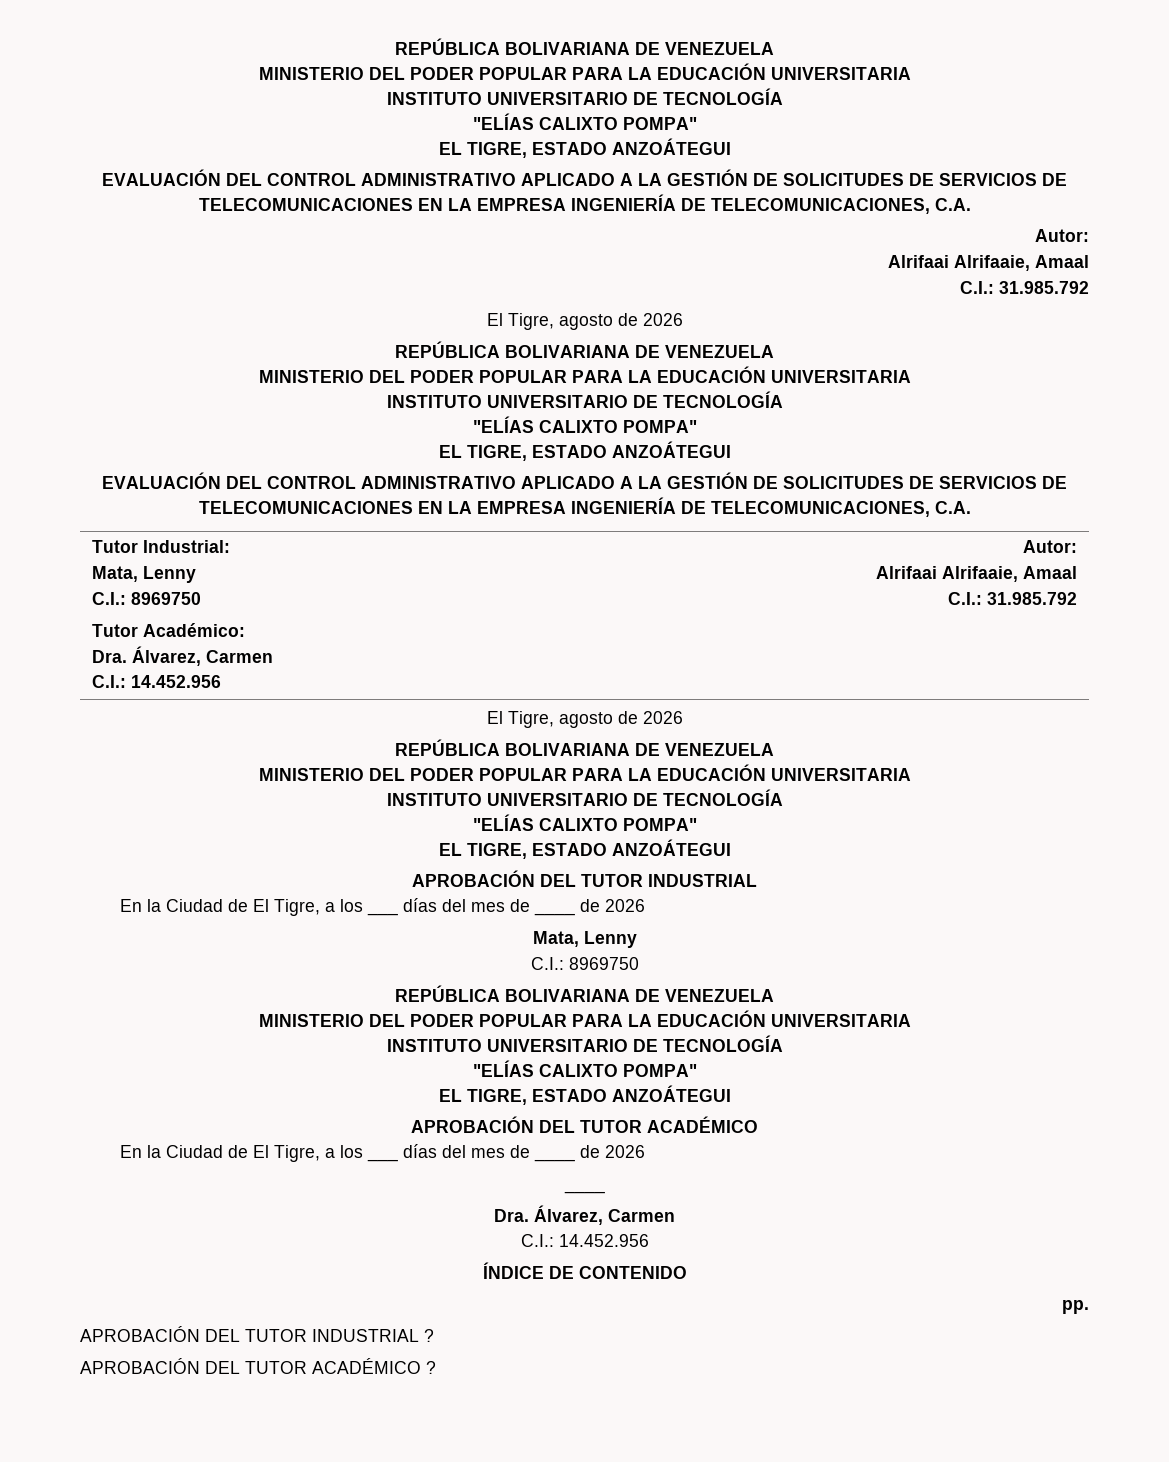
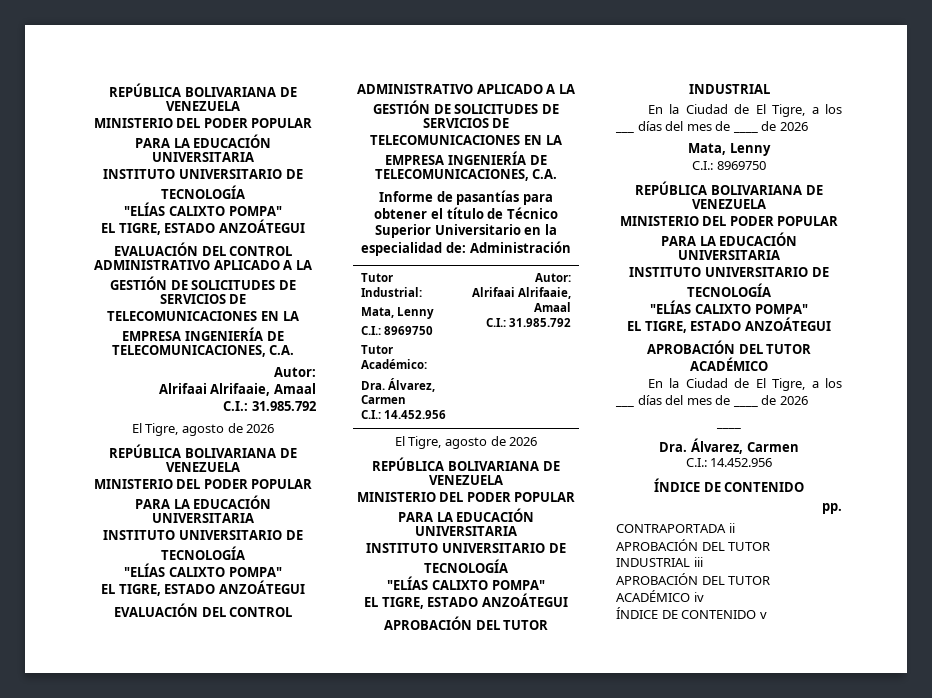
+ Informe de pasantías para obtener el título de Técnico Superior Universitario en la especialidad de: Administración
- APROBACIÓN DEL TUTOR INDUSTRIAL ?
- APROBACIÓN DEL TUTOR ACADÉMICO ?
+ CONTRAPORTADA ii
+ APROBACIÓN DEL TUTOR INDUSTRIAL iii
+ APROBACIÓN DEL TUTOR ACADÉMICO iv
+ ÍNDICE DE CONTENIDO v

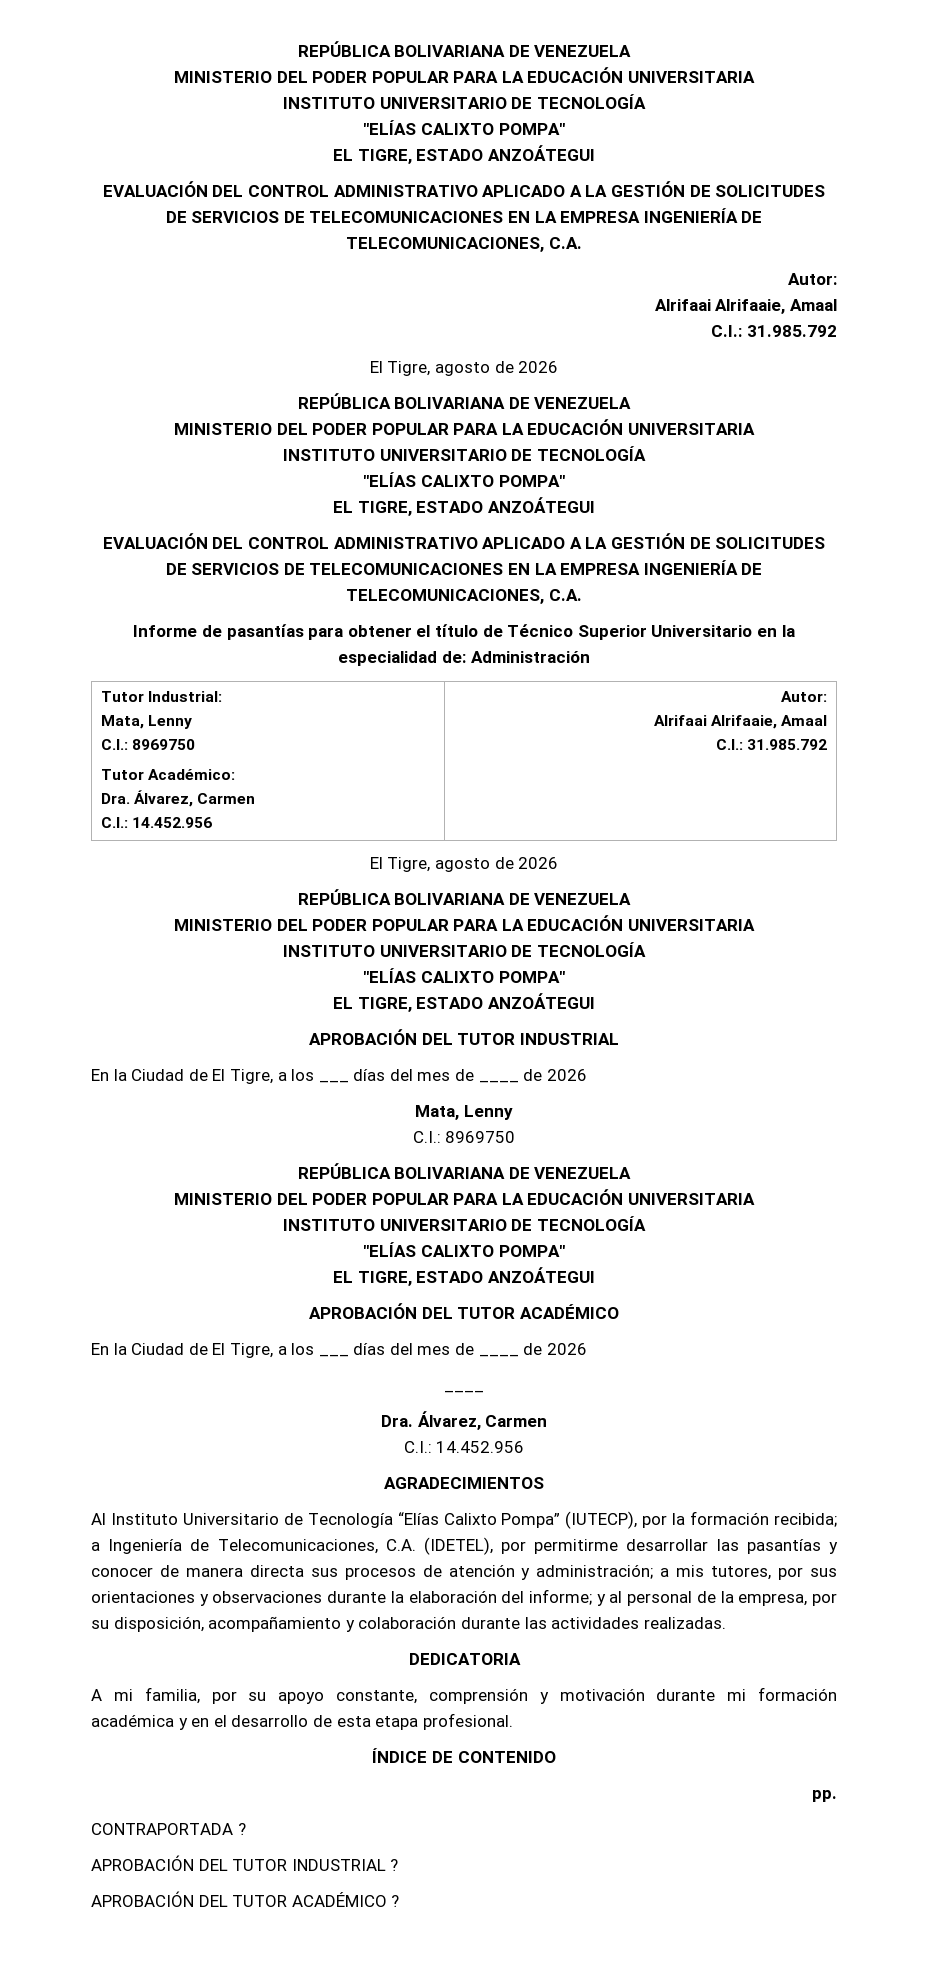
+ AGRADECIMIENTOS
+ Al Instituto Universitario de Tecnología “Elías Calixto Pompa” (IUTECP), por la formación recibida; a Ingeniería de Telecomunicaciones, C.A. (IDETEL), por permitirme desarrollar las pasantías y conocer de manera directa sus procesos de atención y administración; a mis tutores, por sus orientaciones y observaciones durante la elaboración del informe; y al personal de la empresa, por su disposición, acompañamiento y colaboración durante las actividades realizadas.
+ DEDICATORIA
+ A mi familia, por su apoyo constante, comprensión y motivación durante mi formación académica y en el desarrollo de esta etapa profesional.
- CONTRAPORTADA ii
- APROBACIÓN DEL TUTOR INDUSTRIAL iii
- APROBACIÓN DEL TUTOR ACADÉMICO iv
- ÍNDICE DE CONTENIDO v
+ CONTRAPORTADA ?
+ APROBACIÓN DEL TUTOR INDUSTRIAL ?
+ APROBACIÓN DEL TUTOR ACADÉMICO ?

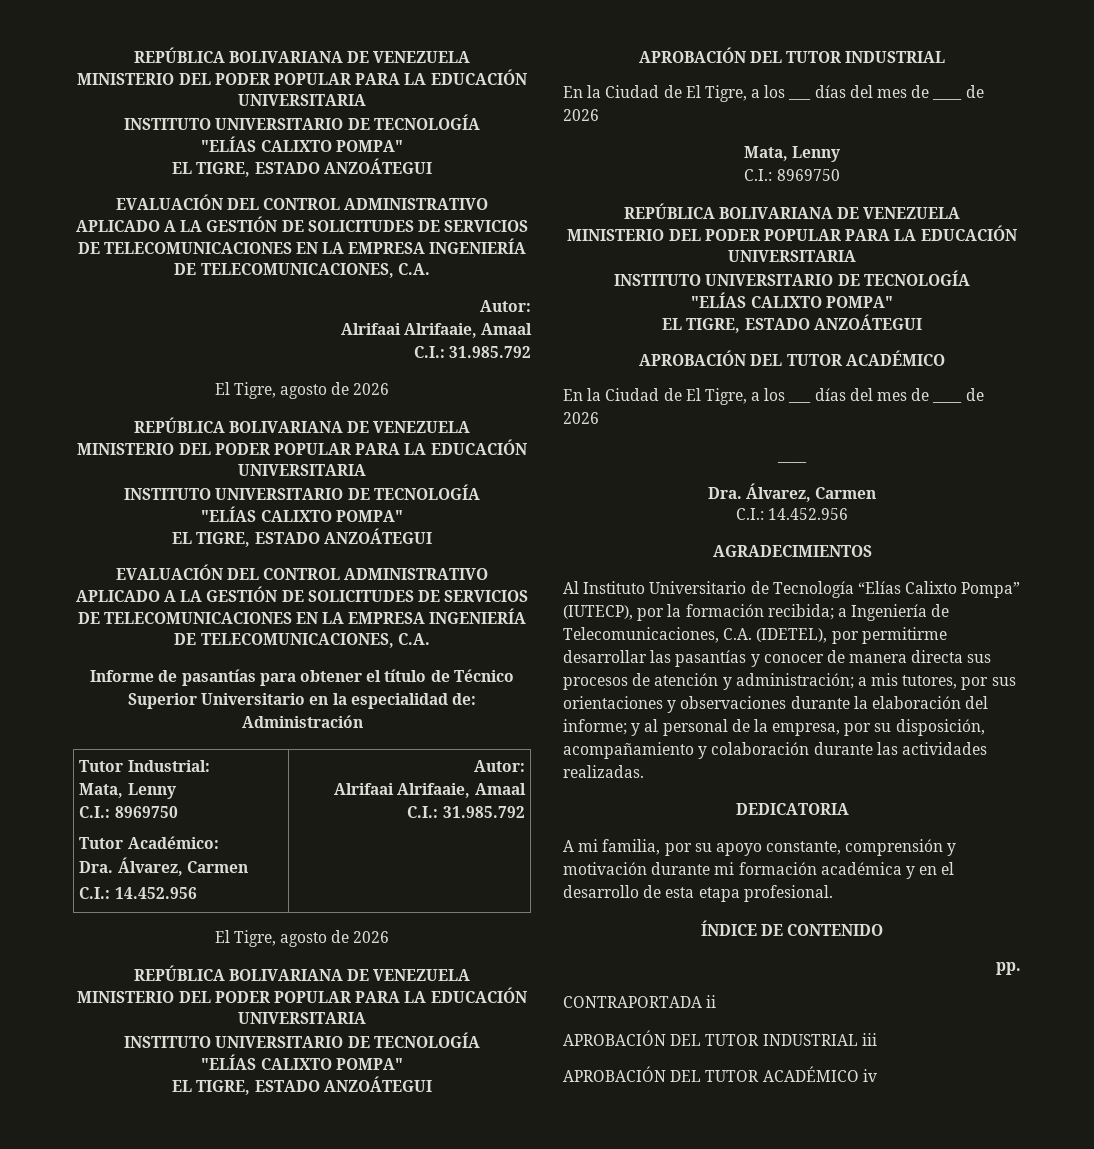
- CONTRAPORTADA ?
- APROBACIÓN DEL TUTOR INDUSTRIAL ?
- APROBACIÓN DEL TUTOR ACADÉMICO ?
+ CONTRAPORTADA ii
+ APROBACIÓN DEL TUTOR INDUSTRIAL iii
+ APROBACIÓN DEL TUTOR ACADÉMICO iv

